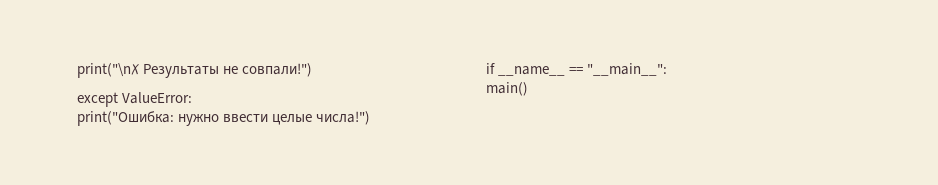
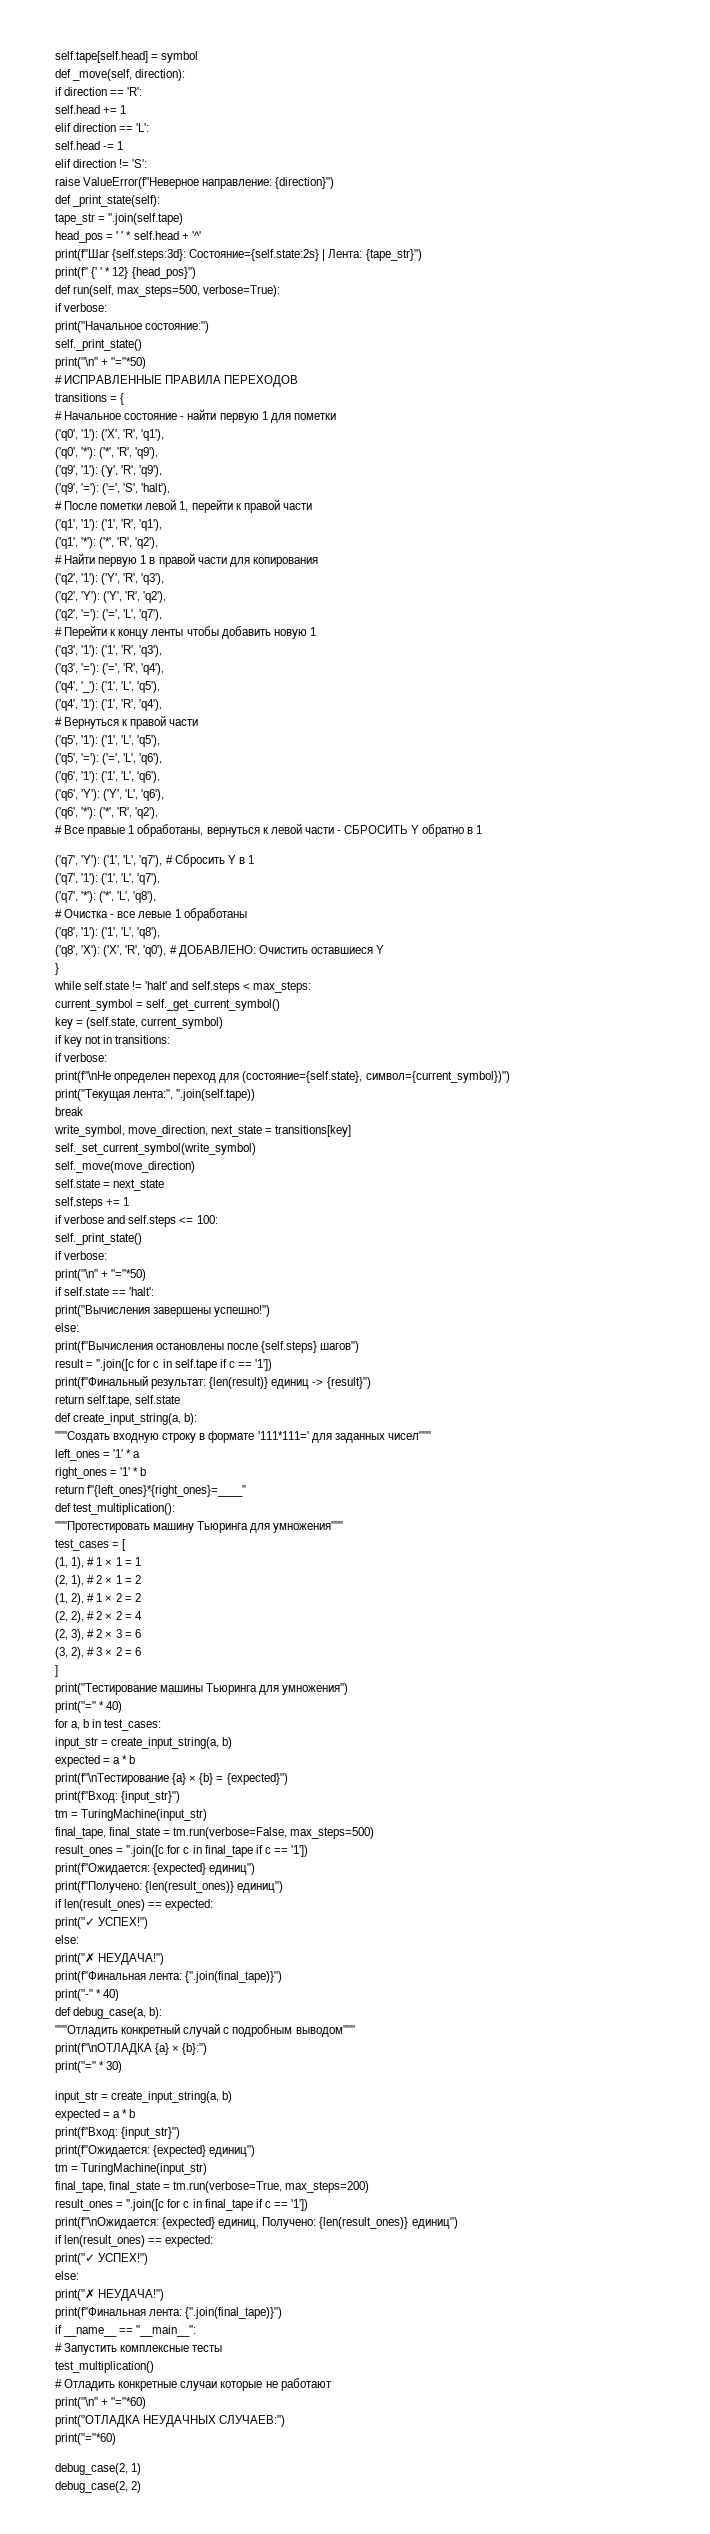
- print("\n✗ Результаты не совпали!")
- except ValueError:
- print("Ошибка: нужно ввести целые числа!")
+ self.tape[self.head] = symbol
+ def _move(self, direction):
+ if direction == 'R':
+ self.head += 1
+ elif direction == 'L':
+ self.head -= 1
+ elif direction != 'S':
+ raise ValueError(f"Неверное направление: {direction}")
+ def _print_state(self):
+ tape_str = ''.join(self.tape)
+ head_pos = ' ' * self.head + '^'
+ print(f"Шаг {self.steps:3d}: Состояние={self.state:2s} | Лента: {tape_str}")
+ print(f" {' ' * 12} {head_pos}")
+ def run(self, max_steps=500, verbose=True):
+ if verbose:
+ print("Начальное состояние:")
+ self._print_state()
+ print("\n" + "="*50)
+ # ИСПРАВЛЕННЫЕ ПРАВИЛА ПЕРЕХОДОВ
+ transitions = {
+ # Начальное состояние - найти первую 1 для пометки
+ ('q0', '1'): ('X', 'R', 'q1'),
+ ('q0', '*'): ('*', 'R', 'q9'),
+ ('q9', '1'): ('y', 'R', 'q9'),
+ ('q9', '='): ('=', 'S', 'halt'),
+ # После пометки левой 1, перейти к правой части
+ ('q1', '1'): ('1', 'R', 'q1'),
+ ('q1', '*'): ('*', 'R', 'q2'),
+ # Найти первую 1 в правой части для копирования
+ ('q2', '1'): ('Y', 'R', 'q3'),
+ ('q2', 'Y'): ('Y', 'R', 'q2'),
+ ('q2', '='): ('=', 'L', 'q7'),
+ # Перейти к концу ленты чтобы добавить новую 1
+ ('q3', '1'): ('1', 'R', 'q3'),
+ ('q3', '='): ('=', 'R', 'q4'),
+ ('q4', '_'): ('1', 'L', 'q5'),
+ ('q4', '1'): ('1', 'R', 'q4'),
+ # Вернуться к правой части
+ ('q5', '1'): ('1', 'L', 'q5'),
+ ('q5', '='): ('=', 'L', 'q6'),
+ ('q6', '1'): ('1', 'L', 'q6'),
+ ('q6', 'Y'): ('Y', 'L', 'q6'),
+ ('q6', '*'): ('*', 'R', 'q2'),
+ # Все правые 1 обработаны, вернуться к левой части - СБРОСИТЬ Y обратно в 1
+ ('q7', 'Y'): ('1', 'L', 'q7'), # Сбросить Y в 1
+ ('q7', '1'): ('1', 'L', 'q7'),
+ ('q7', '*'): ('*', 'L', 'q8'),
+ # Очистка - все левые 1 обработаны
+ ('q8', '1'): ('1', 'L', 'q8'),
+ ('q8', 'X'): ('X', 'R', 'q0'), # ДОБАВЛЕНО: Очистить оставшиеся Y
+ }
+ while self.state != 'halt' and self.steps < max_steps:
+ current_symbol = self._get_current_symbol()
+ key = (self.state, current_symbol)
+ if key not in transitions:
+ if verbose:
+ print(f"\nНе определен переход для (состояние={self.state}, символ={current_symbol})")
+ print("Текущая лента:", ''.join(self.tape))
+ break
+ write_symbol, move_direction, next_state = transitions[key]
+ self._set_current_symbol(write_symbol)
+ self._move(move_direction)
+ self.state = next_state
+ self.steps += 1
+ if verbose and self.steps <= 100:
+ self._print_state()
+ if verbose:
+ print("\n" + "="*50)
+ if self.state == 'halt':
+ print("Вычисления завершены успешно!")
+ else:
+ print(f"Вычисления остановлены после {self.steps} шагов")
+ result = ''.join([c for c in self.tape if c == '1'])
+ print(f"Финальный результат: {len(result)} единиц -> {result}")
+ return self.tape, self.state
+ def create_input_string(a, b):
+ """Создать входную строку в формате '111*111=' для заданных чисел"""
+ left_ones = '1' * a
+ right_ones = '1' * b
+ return f"{left_ones}*{right_ones}=____"
+ def test_multiplication():
+ """Протестировать машину Тьюринга для умножения"""
+ test_cases = [
+ (1, 1), # 1 × 1 = 1
+ (2, 1), # 2 × 1 = 2
+ (1, 2), # 1 × 2 = 2
+ (2, 2), # 2 × 2 = 4
+ (2, 3), # 2 × 3 = 6
+ (3, 2), # 3 × 2 = 6
+ ]
+ print("Тестирование машины Тьюринга для умножения")
+ print("=" * 40)
+ for a, b in test_cases:
+ input_str = create_input_string(a, b)
+ expected = a * b
+ print(f"\nТестирование {a} × {b} = {expected}")
+ print(f"Вход: {input_str}")
+ tm = TuringMachine(input_str)
+ final_tape, final_state = tm.run(verbose=False, max_steps=500)
+ result_ones = ''.join([c for c in final_tape if c == '1'])
+ print(f"Ожидается: {expected} единиц")
+ print(f"Получено: {len(result_ones)} единиц")
+ if len(result_ones) == expected:
+ print("✓ УСПЕХ!")
+ else:
+ print("✗ НЕУДАЧА!")
+ print(f"Финальная лента: {''.join(final_tape)}")
+ print("-" * 40)
+ def debug_case(a, b):
+ """Отладить конкретный случай с подробным выводом"""
+ print(f"\nОТЛАДКА {a} × {b}:")
+ print("=" * 30)
+ input_str = create_input_string(a, b)
+ expected = a * b
+ print(f"Вход: {input_str}")
+ print(f"Ожидается: {expected} единиц")
+ tm = TuringMachine(input_str)
+ final_tape, final_state = tm.run(verbose=True, max_steps=200)
+ result_ones = ''.join([c for c in final_tape if c == '1'])
+ print(f"\nОжидается: {expected} единиц, Получено: {len(result_ones)} единиц")
+ if len(result_ones) == expected:
+ print("✓ УСПЕХ!")
+ else:
+ print("✗ НЕУДАЧА!")
+ print(f"Финальная лента: {''.join(final_tape)}")
  if __name__ == "__main__":
- main()
+ # Запустить комплексные тесты
+ test_multiplication()
+ # Отладить конкретные случаи которые не работают
+ print("\n" + "="*60)
+ print("ОТЛАДКА НЕУДАЧНЫХ СЛУЧАЕВ:")
+ print("="*60)
+ debug_case(2, 1)
+ debug_case(2, 2)

